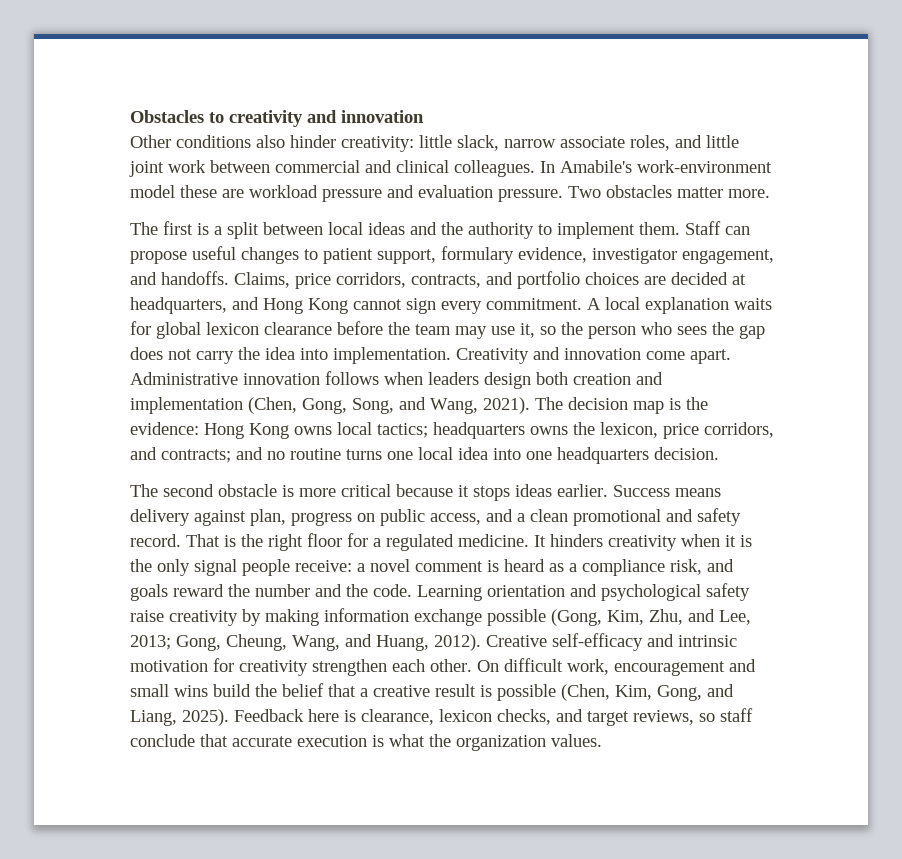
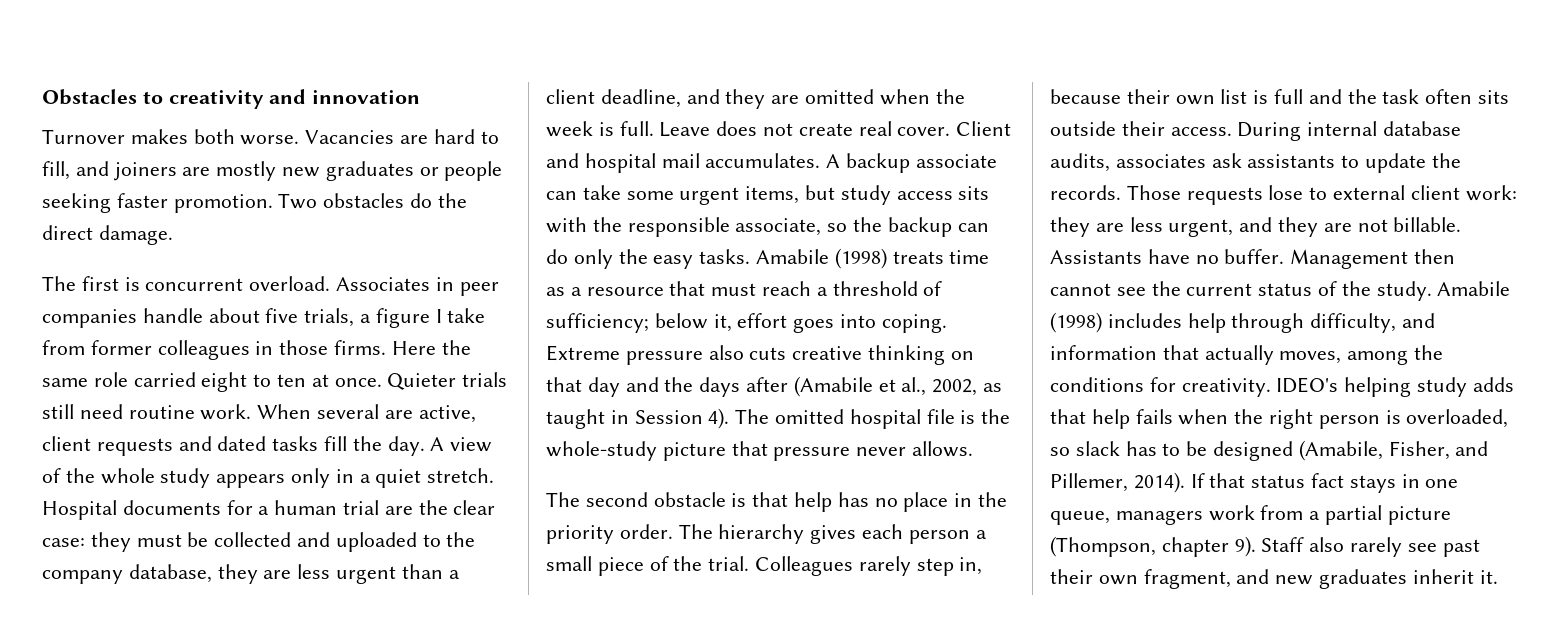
- Other conditions also hinder creativity: little slack, narrow associate roles, and little joint work between commercial and clinical colleagues. In Amabile's work-environment model these are workload pressure and evaluation pressure. Two obstacles matter more.
- The first is a split between local ideas and the authority to implement them. Staff can propose useful changes to patient support, formulary evidence, investigator engagement, and handoffs. Claims, price corridors, contracts, and portfolio choices are decided at headquarters, and Hong Kong cannot sign every commitment. A local explanation waits for global lexicon clearance before the team may use it, so the person who sees the gap does not carry the idea into implementation. Creativity and innovation come apart. Administrative innovation follows when leaders design both creation and implementation (Chen, Gong, Song, and Wang, 2021). The decision map is the evidence: Hong Kong owns local tactics; headquarters owns the lexicon, price corridors, and contracts; and no routine turns one local idea into one headquarters decision.
- The second obstacle is more critical because it stops ideas earlier. Success means delivery against plan, progress on public access, and a clean promotional and safety record. That is the right floor for a regulated medicine. It hinders creativity when it is the only signal people receive: a novel comment is heard as a compliance risk, and goals reward the number and the code. Learning orientation and psychological safety raise creativity by making information exchange possible (Gong, Kim, Zhu, and Lee, 2013; Gong, Cheung, Wang, and Huang, 2012). Creative self-efficacy and intrinsic motivation for creativity strengthen each other. On difficult work, encouragement and small wins build the belief that a creative result is possible (Chen, Kim, Gong, and Liang, 2025). Feedback here is clearance, lexicon checks, and target reviews, so staff conclude that accurate execution is what the organization values.
+ Turnover makes both worse. Vacancies are hard to fill, and joiners are mostly new graduates or people seeking faster promotion. Two obstacles do the direct damage.
+ The first is concurrent overload. Associates in peer companies handle about five trials, a figure I take from former colleagues in those firms. Here the same role carried eight to ten at once. Quieter trials still need routine work. When several are active, client requests and dated tasks fill the day. A view of the whole study appears only in a quiet stretch. Hospital documents for a human trial are the clear case: they must be collected and uploaded to the company database, they are less urgent than a client deadline, and they are omitted when the week is full. Leave does not create real cover. Client and hospital mail accumulates. A backup associate can take some urgent items, but study access sits with the responsible associate, so the backup can do only the easy tasks. Amabile (1998) treats time as a resource that must reach a threshold of sufficiency; below it, effort goes into coping. Extreme pressure also cuts creative thinking on that day and the days after (Amabile et al., 2002, as taught in Session 4). The omitted hospital file is the whole-study picture that pressure never allows.
+ The second obstacle is that help has no place in the priority order. The hierarchy gives each person a small piece of the trial. Colleagues rarely step in, because their own list is full and the task often sits outside their access. During internal database audits, associates ask assistants to update the records. Those requests lose to external client work: they are less urgent, and they are not billable. Assistants have no buffer. Management then cannot see the current status of the study. Amabile (1998) includes help through difficulty, and information that actually moves, among the conditions for creativity. IDEO's helping study adds that help fails when the right person is overloaded, so slack has to be designed (Amabile, Fisher, and Pillemer, 2014). If that status fact stays in one queue, managers work from a partial picture (Thompson, chapter 9). Staff also rarely see past their own fragment, and new graduates inherit it.

